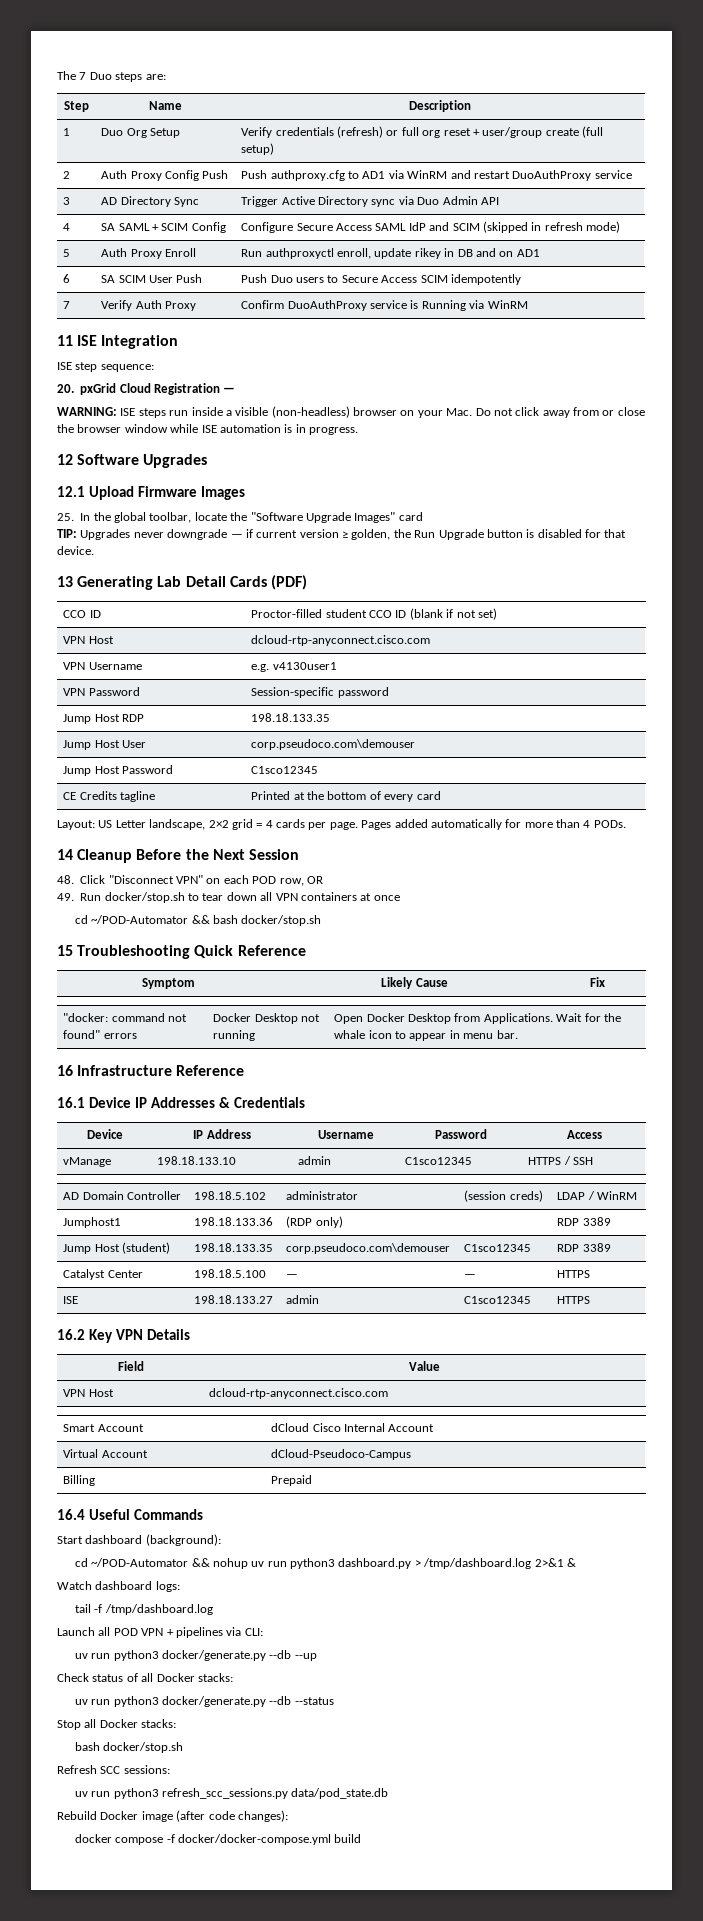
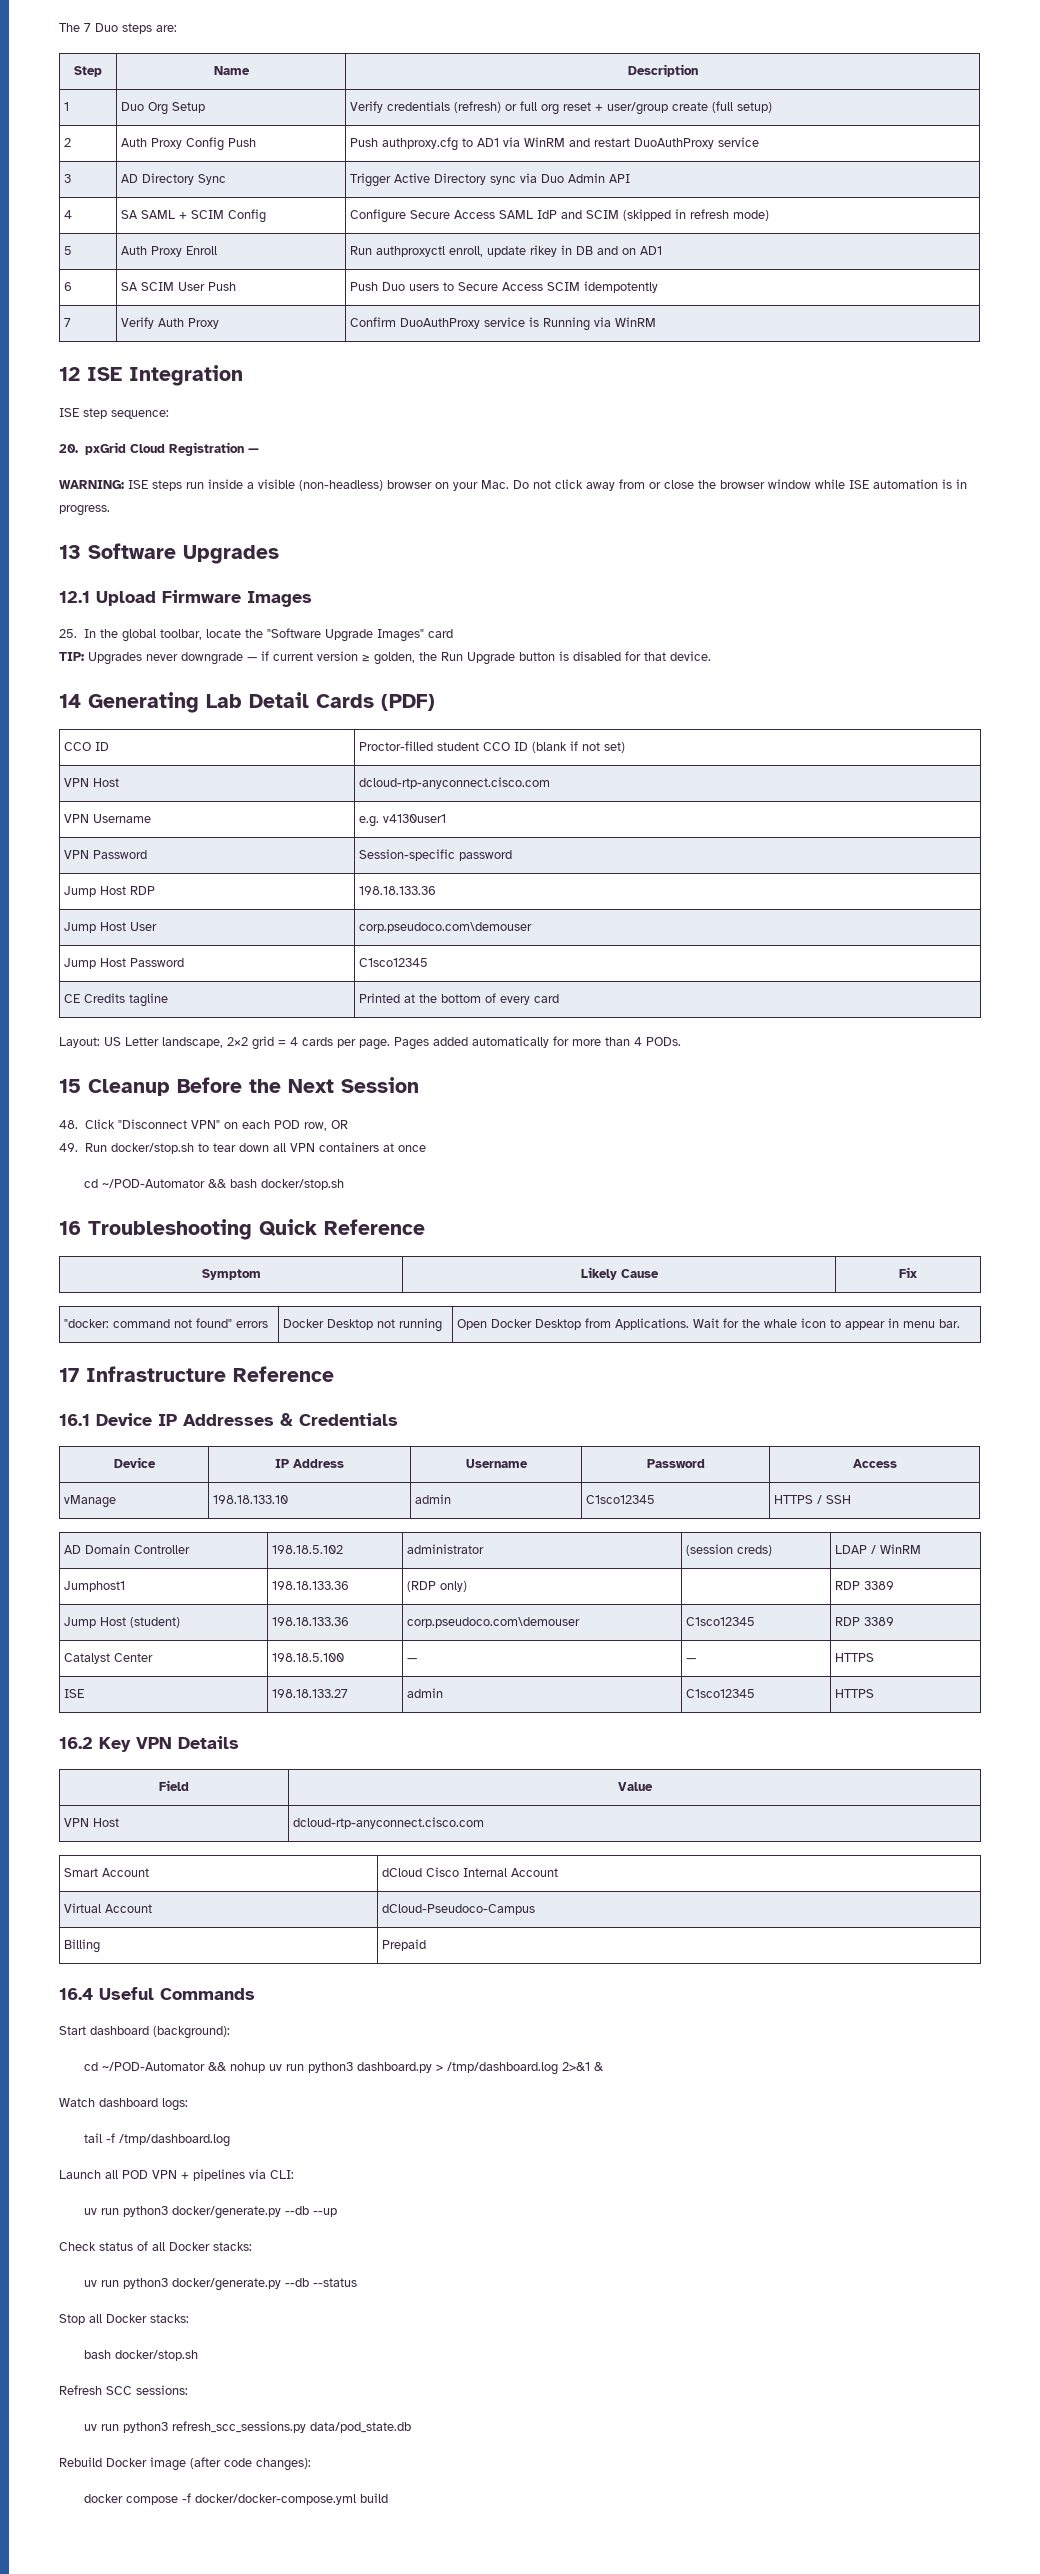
- 11 ISE Integration
+ 12 ISE Integration
- 12 Software Upgrades
+ 13 Software Upgrades
- 13 Generating Lab Detail Cards (PDF)
+ 14 Generating Lab Detail Cards (PDF)
- Jump Host RDP | 198.18.133.35
+ Jump Host RDP | 198.18.133.36
- 14 Cleanup Before the Next Session
+ 15 Cleanup Before the Next Session
- 15 Troubleshooting Quick Reference
+ 16 Troubleshooting Quick Reference
- 16 Infrastructure Reference
+ 17 Infrastructure Reference
- Jump Host (student) | 198.18.133.35 | corp.pseudoco.com\demouser | C1sco12345 | RDP 3389
+ Jump Host (student) | 198.18.133.36 | corp.pseudoco.com\demouser | C1sco12345 | RDP 3389

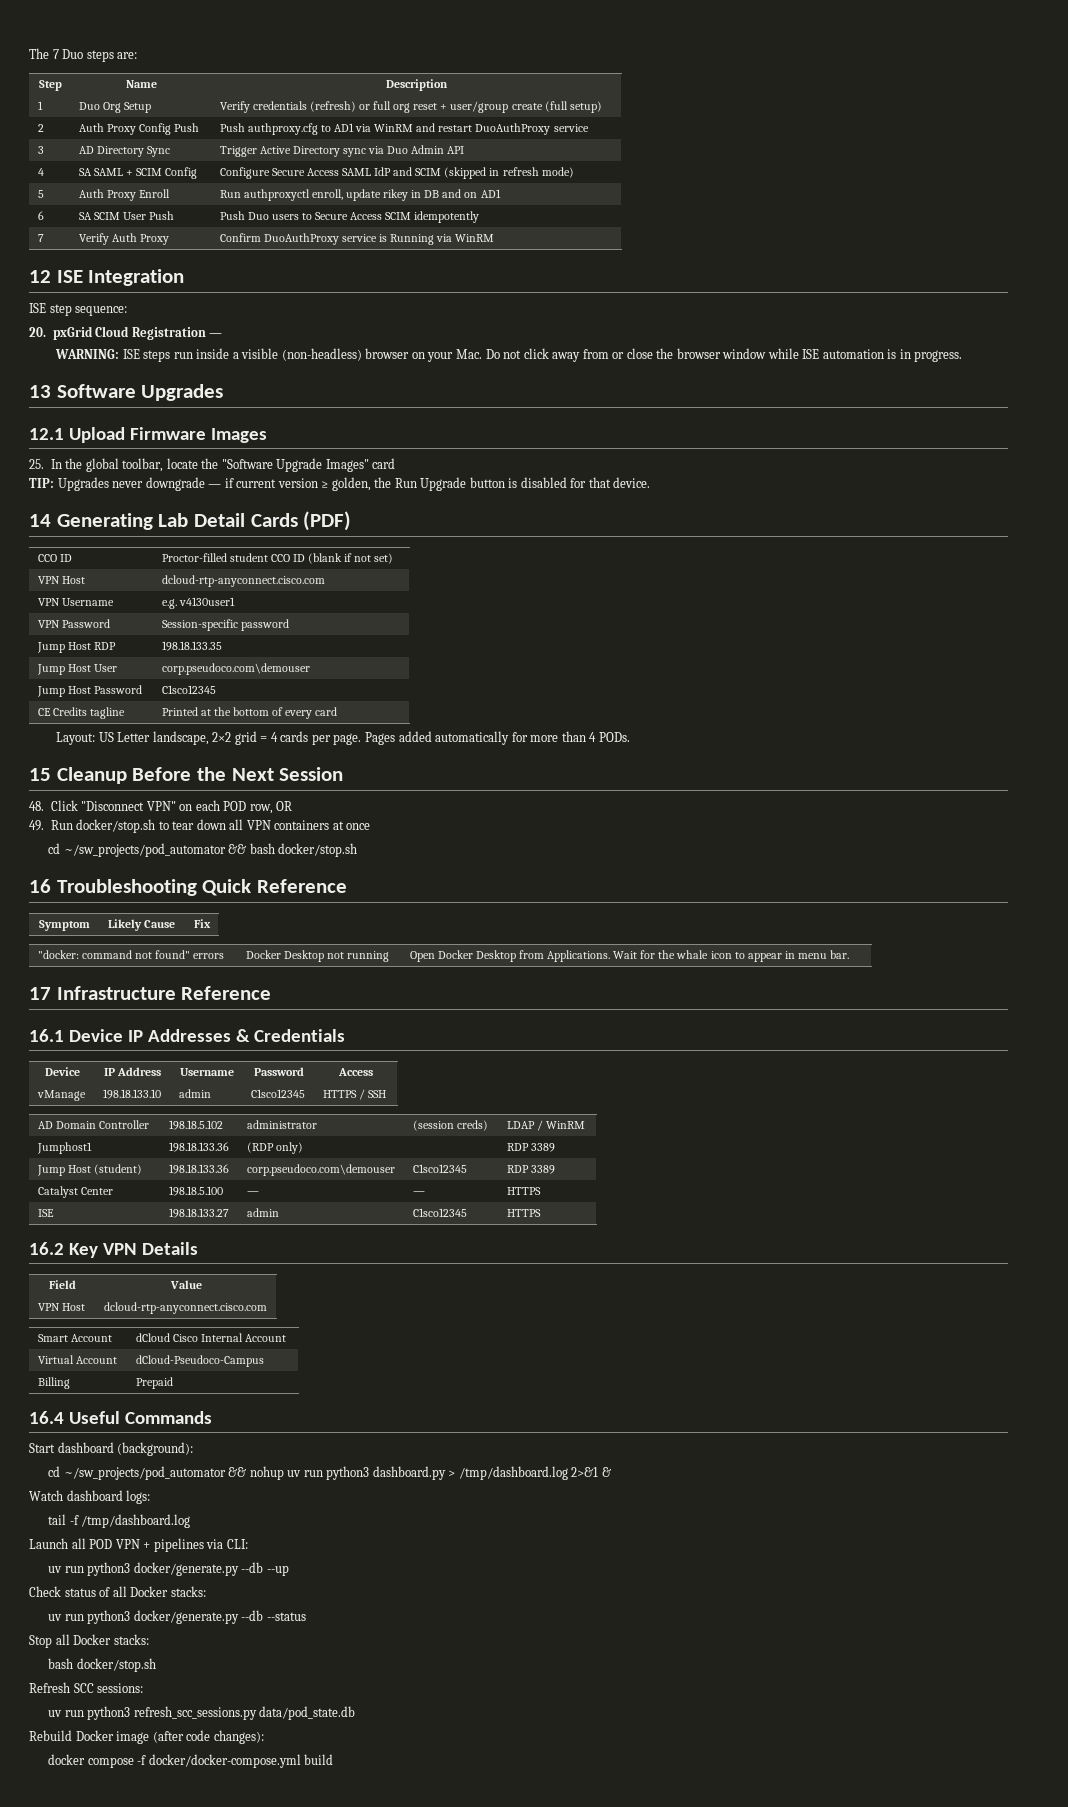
- Jump Host RDP | 198.18.133.36
+ Jump Host RDP | 198.18.133.35
- cd ~/POD-Automator && bash docker/stop.sh
+ cd ~/sw_projects/pod_automator && bash docker/stop.sh
- cd ~/POD-Automator && nohup uv run python3 dashboard.py > /tmp/dashboard.log 2>&1 &
+ cd ~/sw_projects/pod_automator && nohup uv run python3 dashboard.py > /tmp/dashboard.log 2>&1 &

